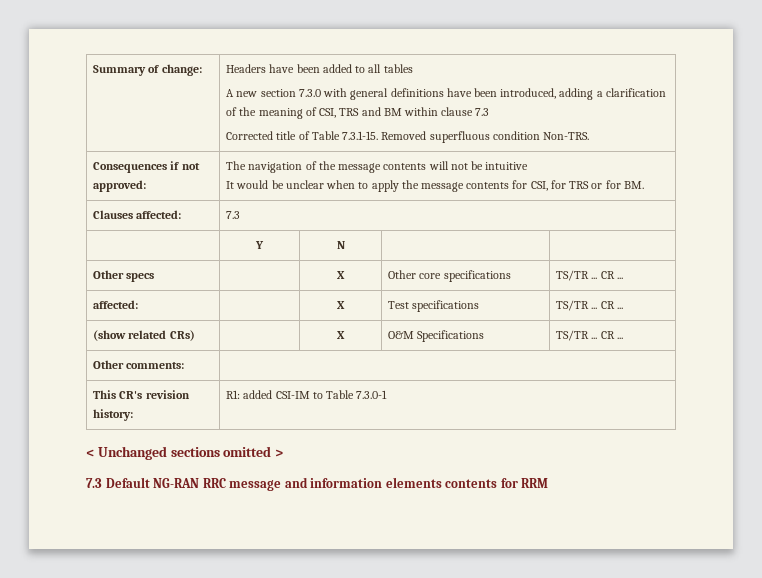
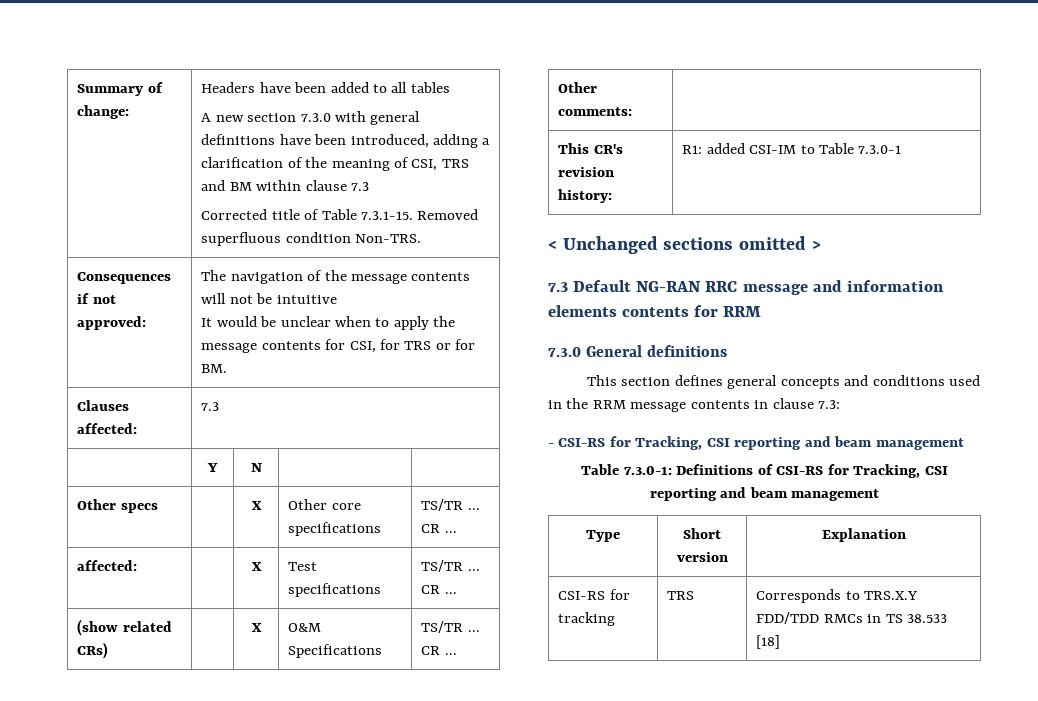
+ 7.3.0 General definitions
+ This section defines general concepts and conditions used in the RRM message contents in clause 7.3:
+ - CSI-RS for Tracking, CSI reporting and beam management
+ Table 7.3.0-1: Definitions of CSI-RS for Tracking, CSI reporting and beam management
+ Type | Short version | Explanation
+ CSI-RS for tracking | TRS | Corresponds to TRS.X.Y FDD/TDD RMCs in TS 38.533 [18]

